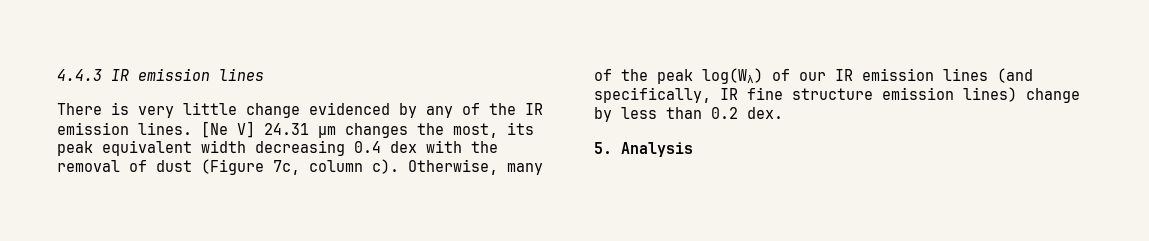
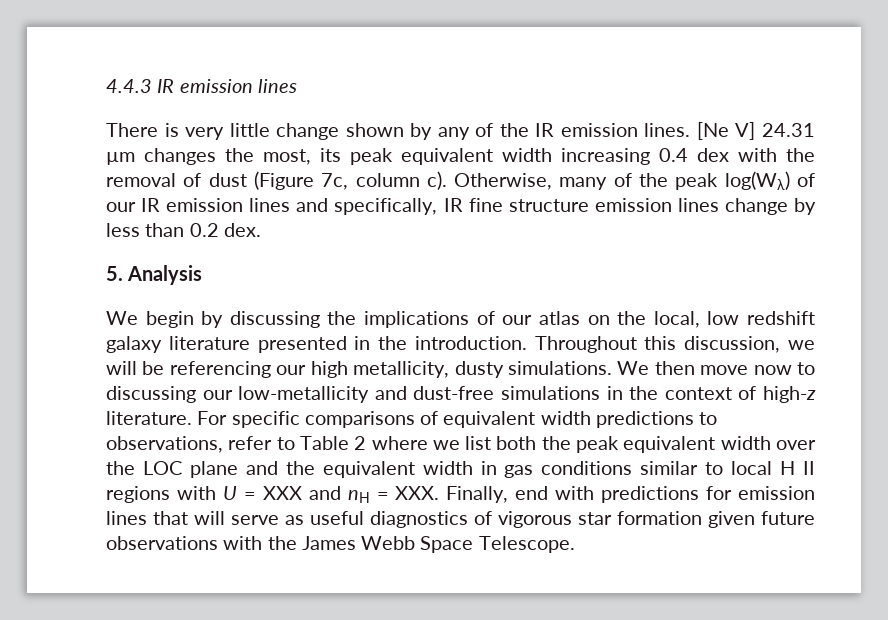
- There is very little change evidenced by any of the IR emission lines.
+ There is very little change shown by any of the IR emission lines.
- [Ne V] 24.31 µm changes the most, its peak equivalent width decreasing 0.4 dex with the removal of dust (Figure 7c, column c).
+ [Ne V] 24.31 µm changes the most, its peak equivalent width increasing 0.4 dex with the removal of dust (Figure 7c, column c).
- Otherwise, many of the peak log(Wλ) of our IR emission lines (and specifically, IR fine structure emission lines) change by less than 0.2 dex.
+ Otherwise, many of the peak log(Wλ) of our IR emission lines and specifically, IR fine structure emission lines change by less than 0.2 dex.
+ We begin by discussing the implications of our atlas on the local, low redshift galaxy literature presented in the introduction. Throughout this discussion, we will be referencing our high metallicity, dusty simulations. We then move now to discussing our low-metallicity and dust-free simulations in the context of high-z literature. For specific comparisons of equivalent width predictions to observations, refer to Table 2 where we list both the peak equivalent width over the LOC plane and the equivalent width in gas conditions similar to local H II regions with U = XXX and nH = XXX. Finally, end with predictions for emission lines that will serve as useful diagnostics of vigorous star formation given future observations with the James Webb Space Telescope.

